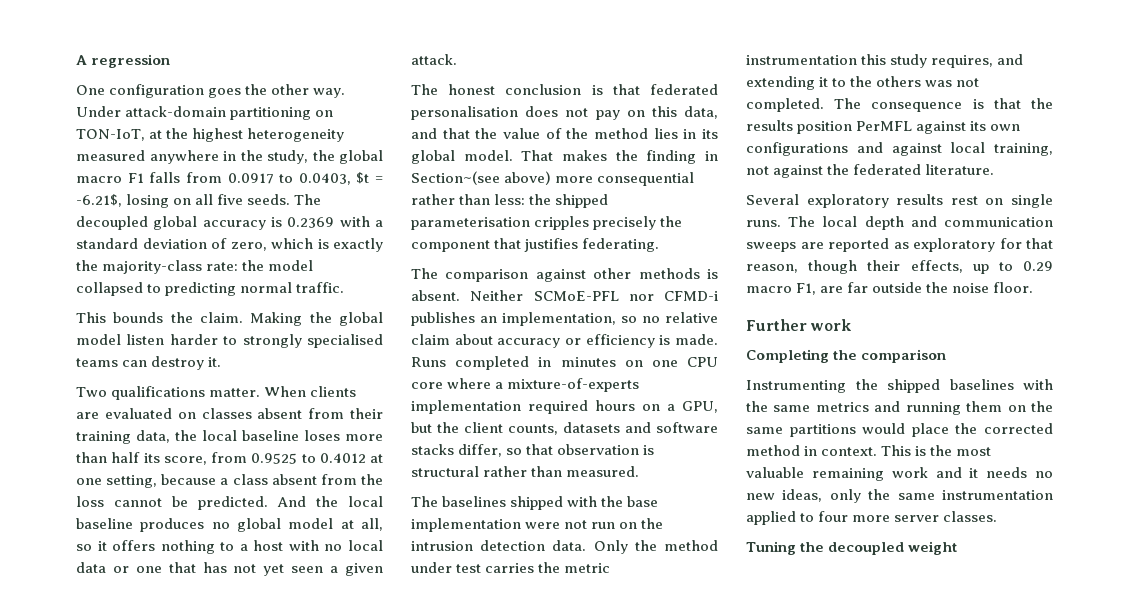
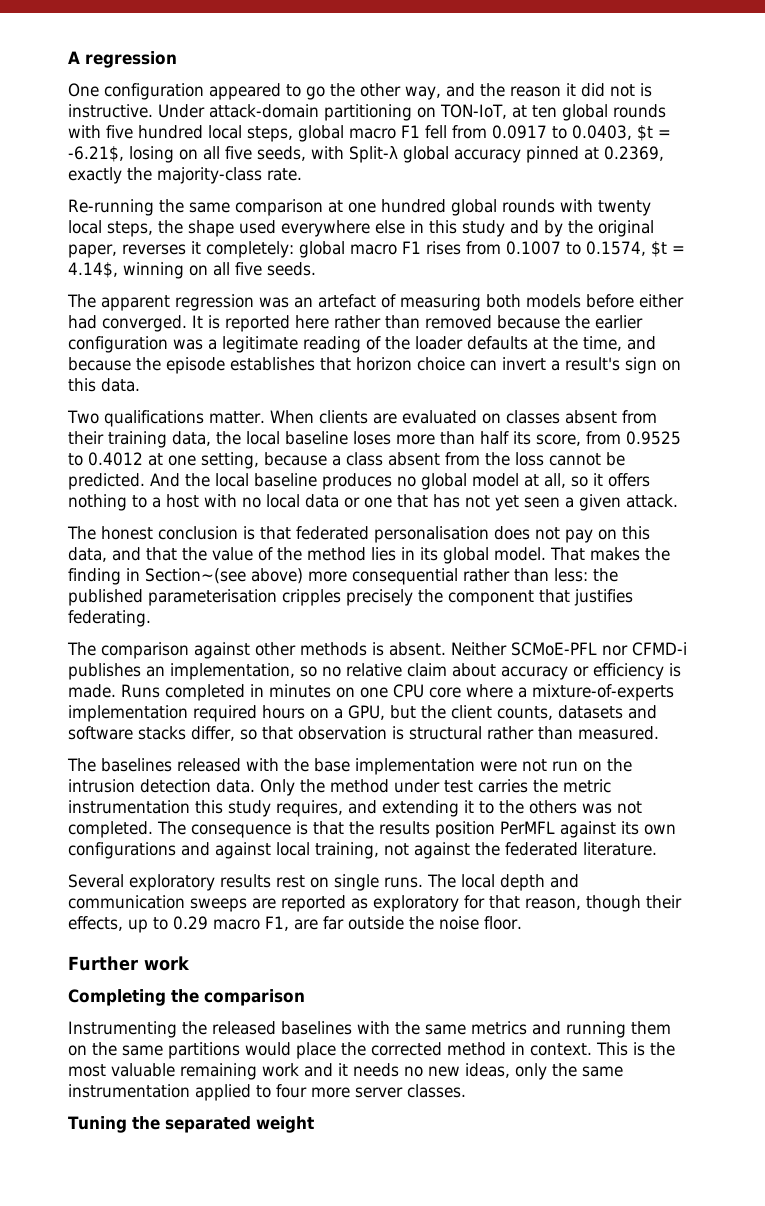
- One configuration goes the other way.
+ One configuration appeared to go the other way, and the reason it did not is instructive.
- Under attack-domain partitioning on TON-IoT, at the highest heterogeneity measured anywhere in the study, the global macro F1 falls from 0.0917 to 0.0403, $t = -6.21$, losing on all five seeds. The decoupled global accuracy is 0.2369 with a standard deviation of zero, which is exactly the majority-class rate: the model collapsed to predicting normal traffic.
- This bounds the claim. Making the global model listen harder to strongly specialised teams can destroy it.
+ Under attack-domain partitioning on TON-IoT, at ten global rounds with five hundred local steps, global macro F1 fell from 0.0917 to 0.0403, $t = -6.21$, losing on all five seeds, with Split-λ global accuracy pinned at 0.2369, exactly the majority-class rate.
+ Re-running the same comparison at one hundred global rounds with twenty local steps, the shape used everywhere else in this study and by the original paper, reverses it completely: global macro F1 rises from 0.1007 to 0.1574, $t = 4.14$, winning on all five seeds.
+ The apparent regression was an artefact of measuring both models before either had converged. It is reported here rather than removed because the earlier configuration was a legitimate reading of the loader defaults at the time, and because the episode establishes that horizon choice can invert a result's sign on this data.
- That makes the finding in Section~(see above) more consequential rather than less: the shipped parameterisation cripples precisely the component that justifies federating.
+ That makes the finding in Section~(see above) more consequential rather than less: the published parameterisation cripples precisely the component that justifies federating.
- The baselines shipped with the base implementation were not run on the intrusion detection data.
+ The baselines released with the base implementation were not run on the intrusion detection data.
- Instrumenting the shipped baselines with the same metrics and running them on the same partitions would place the corrected method in context.
+ Instrumenting the released baselines with the same metrics and running them on the same partitions would place the corrected method in context.
- Tuning the decoupled weight
+ Tuning the separated weight

